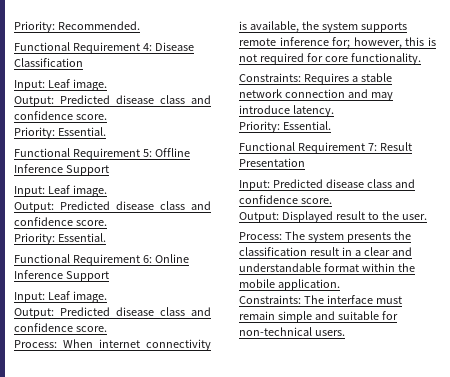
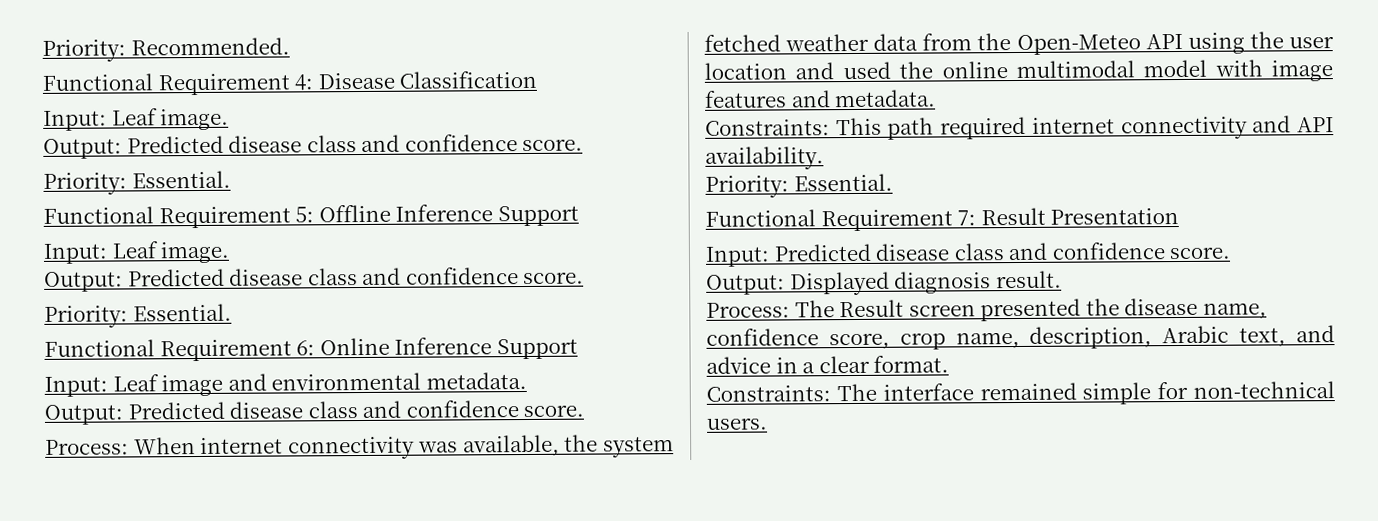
  Functional Requirement 6: Online Inference Support
- Input: Leaf image.
+ Input: Leaf image and environmental metadata.
- Process: When internet connectivity is available, the system supports remote inference for; however, this is not required for core functionality.
- Constraints: Requires a stable network connection and may introduce latency.
+ Process: When internet connectivity was available, the system fetched weather data from the Open-Meteo API using the user location and used the online multimodal model with image features and metadata.
+ Constraints: This path required internet connectivity and API availability.
- Output: Displayed result to the user.
- Process: The system presents the classification result in a clear and understandable format within the mobile application.
- Constraints: The interface must remain simple and suitable for non-technical users.
+ Output: Displayed diagnosis result.
+ Process: The Result screen presented the disease name, confidence score, crop name, description, Arabic text, and advice in a clear format.
+ Constraints: The interface remained simple for non-technical users.

